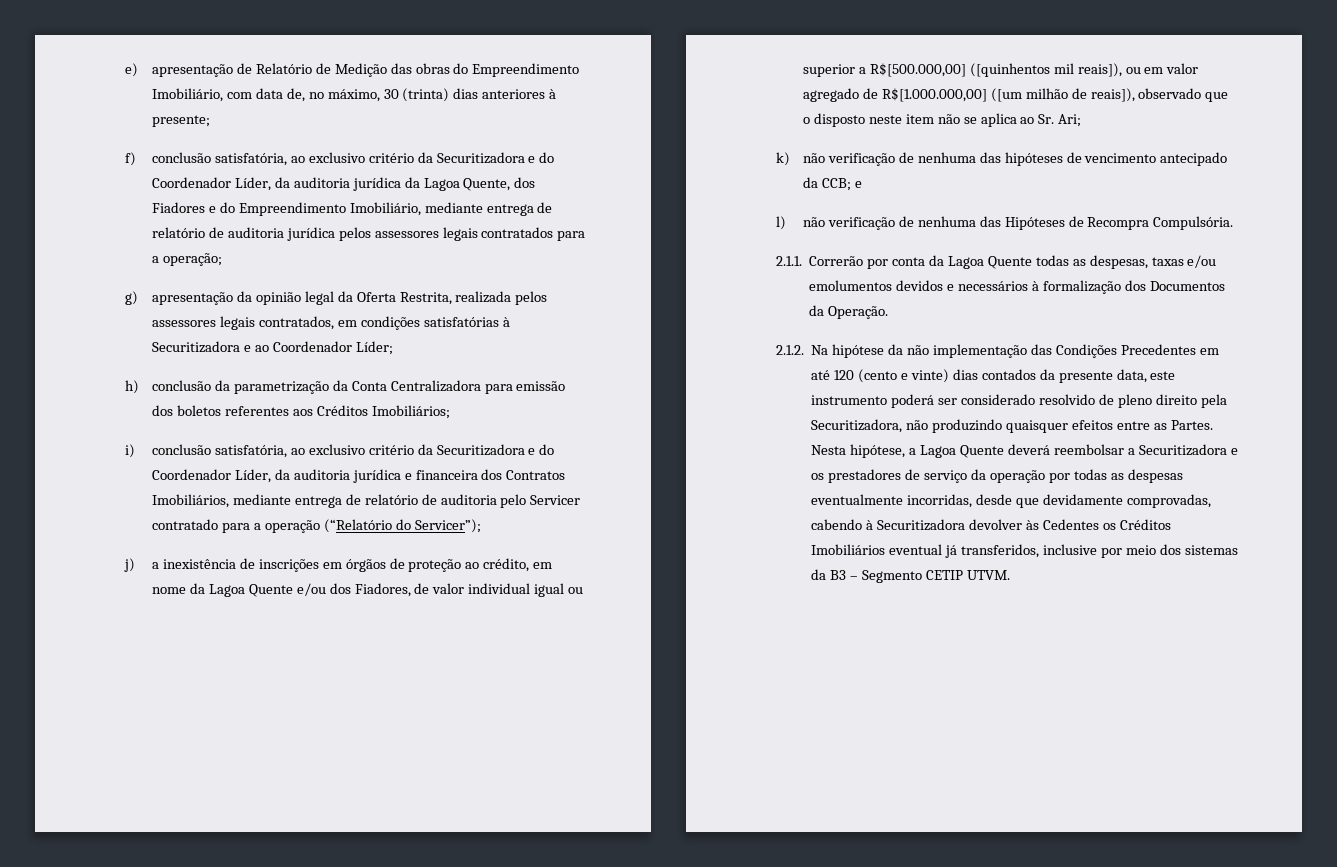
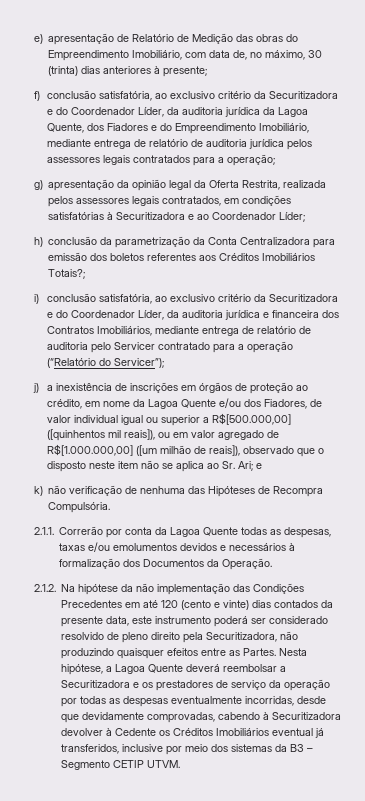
- h) conclusão da parametrização da Conta Centralizadora para emissão dos boletos referentes aos Créditos Imobiliários;
+ h) conclusão da parametrização da Conta Centralizadora para emissão dos boletos referentes aos Créditos Imobiliários Totais?;
- j) a inexistência de inscrições em órgãos de proteção ao crédito, em nome da Lagoa Quente e/ou dos Fiadores, de valor individual igual ou superior a R$[500.000,00] ([quinhentos mil reais]), ou em valor agregado de R$[1.000.000,00] ([um milhão de reais]), observado que o disposto neste item não se aplica ao Sr. Ari;
- k) não verificação de nenhuma das hipóteses de vencimento antecipado da CCB; e
+ j) a inexistência de inscrições em órgãos de proteção ao crédito, em nome da Lagoa Quente e/ou dos Fiadores, de valor individual igual ou superior a R$[500.000,00] ([quinhentos mil reais]), ou em valor agregado de R$[1.000.000,00] ([um milhão de reais]), observado que o disposto neste item não se aplica ao Sr. Ari; e
- l) não verificação de nenhuma das Hipóteses de Recompra Compulsória.
+ k) não verificação de nenhuma das Hipóteses de Recompra Compulsória.
- Nesta hipótese, a Lagoa Quente deverá reembolsar a Securitizadora e os prestadores de serviço da operação por todas as despesas eventualmente incorridas, desde que devidamente comprovadas, cabendo à Securitizadora devolver às Cedentes os Créditos Imobiliários eventual já transferidos, inclusive por meio dos sistemas da B3 – Segmento CETIP UTVM.
+ Nesta hipótese, a Lagoa Quente deverá reembolsar a Securitizadora e os prestadores de serviço da operação por todas as despesas eventualmente incorridas, desde que devidamente comprovadas, cabendo à Securitizadora devolver à Cedente os Créditos Imobiliários eventual já transferidos, inclusive por meio dos sistemas da B3 – Segmento CETIP UTVM.

